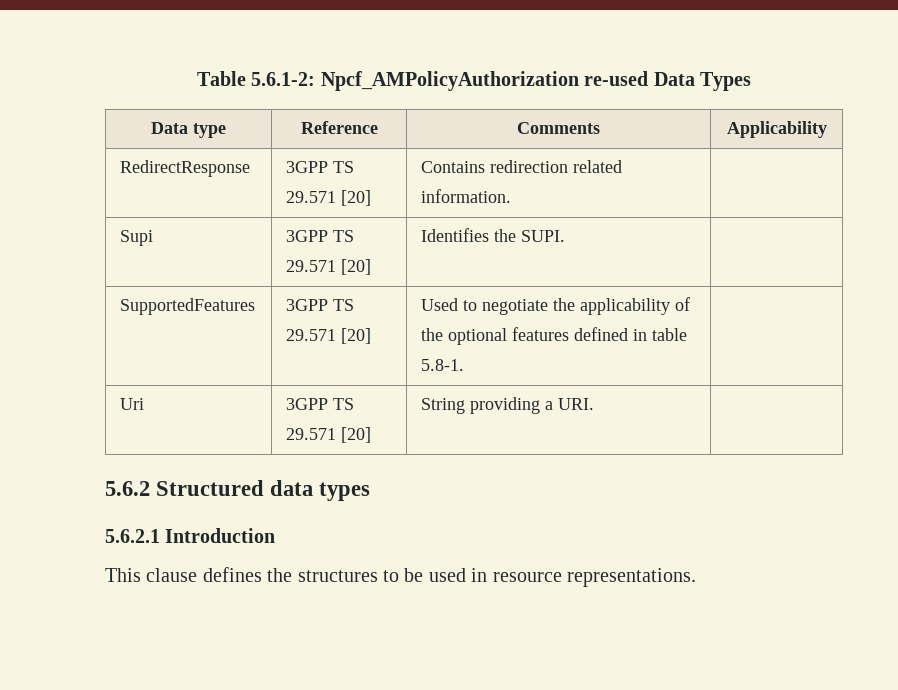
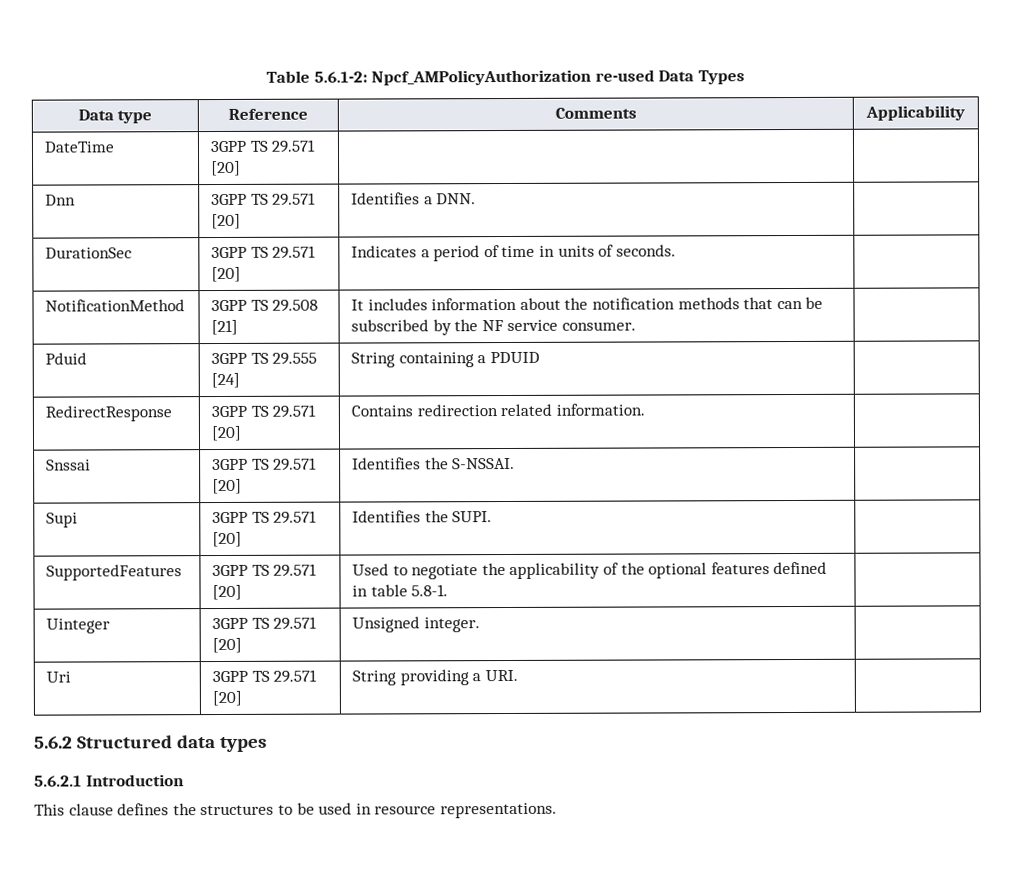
+ DateTime | 3GPP TS 29.571 [20] | |
+ Dnn | 3GPP TS 29.571 [20] | Identifies a DNN. |
+ DurationSec | 3GPP TS 29.571 [20] | Indicates a period of time in units of seconds. |
+ NotificationMethod | 3GPP TS 29.508 [21] | It includes information about the notification methods that can be subscribed by the NF service consumer. |
+ Pduid | 3GPP TS 29.555 [24] | String containing a PDUID |
+ Snssai | 3GPP TS 29.571 [20] | Identifies the S-NSSAI. |
+ Uinteger | 3GPP TS 29.571 [20] | Unsigned integer. |

